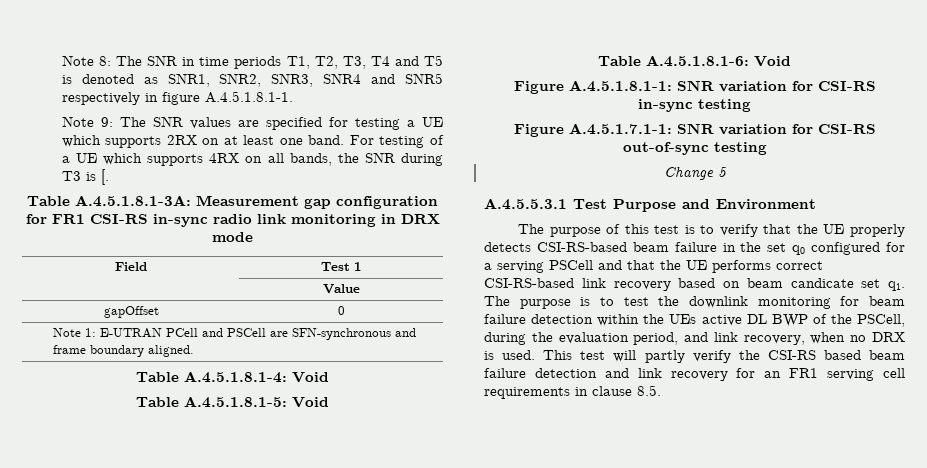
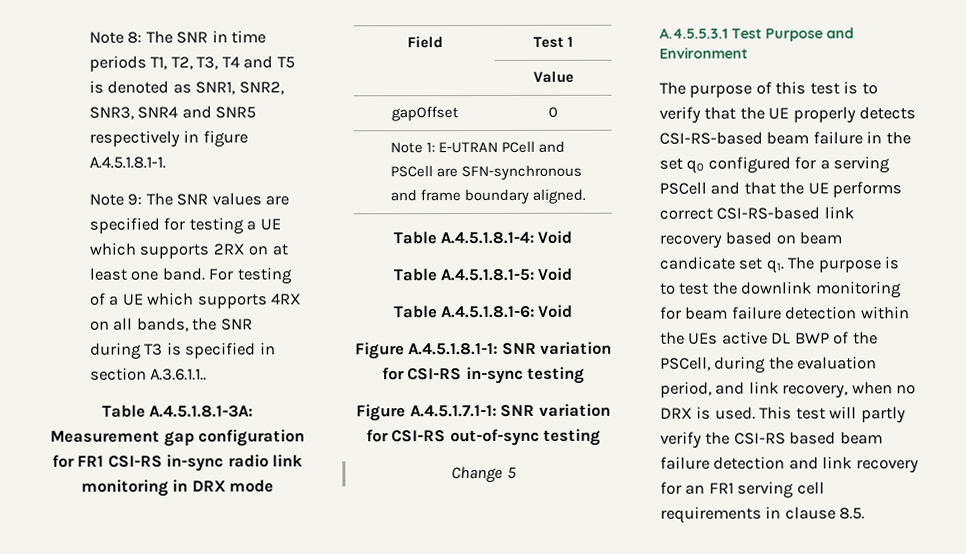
- For testing of a UE which supports 4RX on all bands, the SNR during T3 is [.
+ For testing of a UE which supports 4RX on all bands, the SNR during T3 is specified in section A.3.6.1.1..

